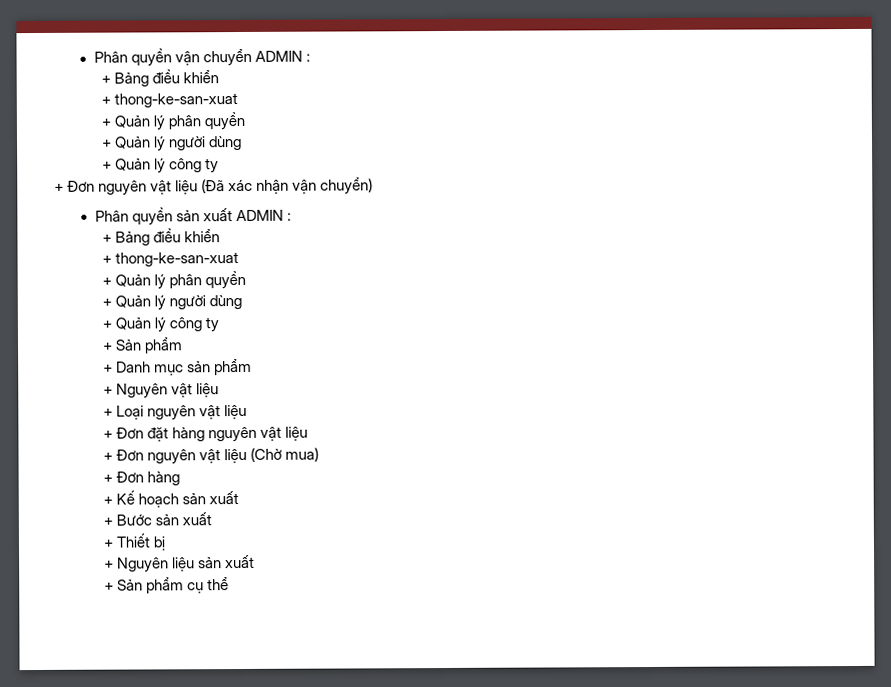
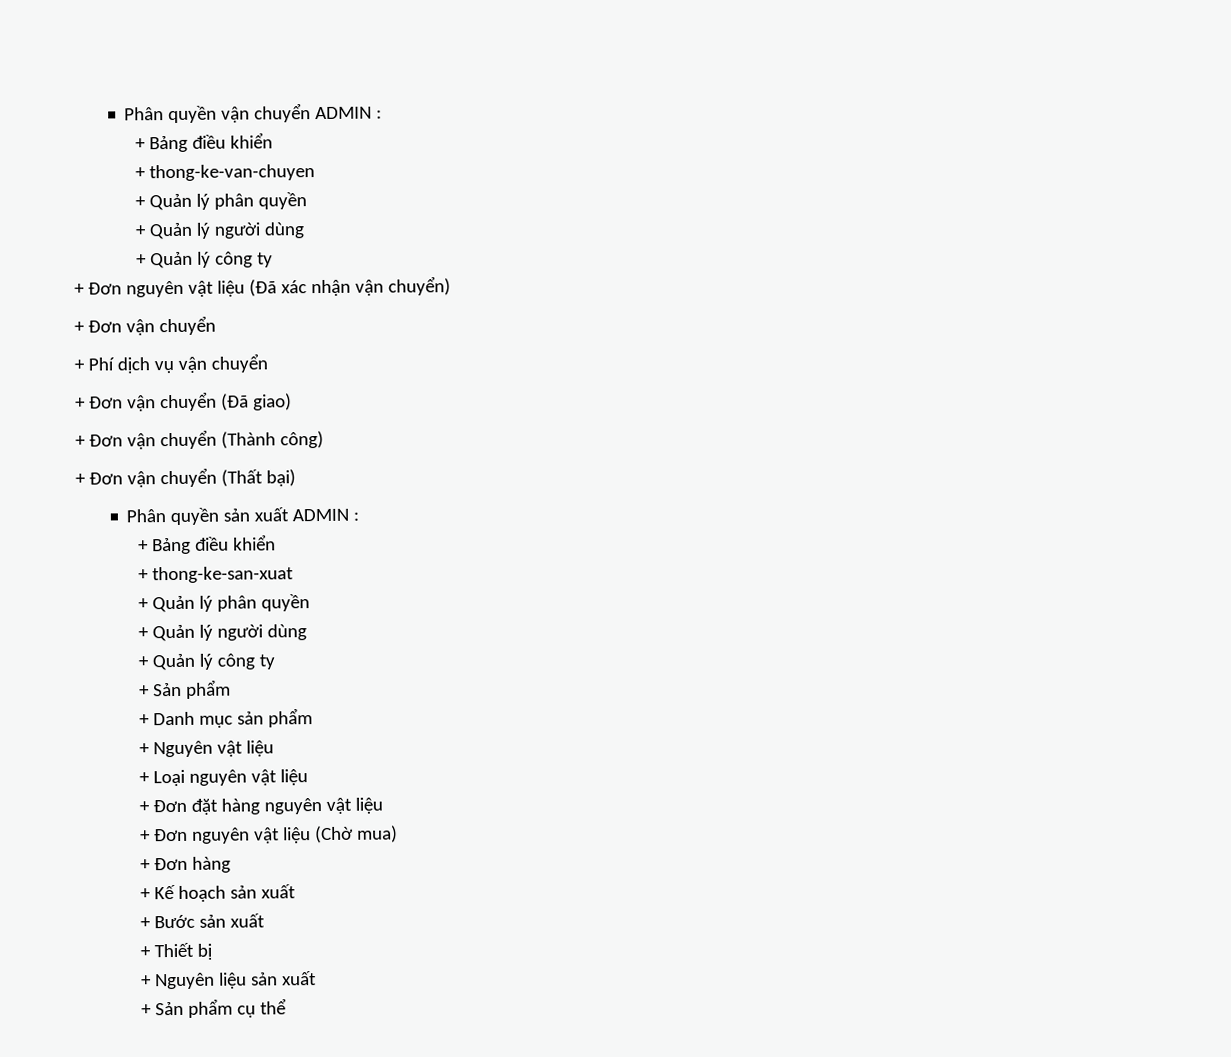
  Phân quyền vận chuyển ADMIN :
  + Bảng điều khiển
- + thong-ke-san-xuat
+ + thong-ke-van-chuyen
  + Đơn nguyên vật liệu (Đã xác nhận vận chuyển)
+ + Đơn vận chuyển
+ + Phí dịch vụ vận chuyển
+ + Đơn vận chuyển (Đã giao)
+ + Đơn vận chuyển (Thành công)
+ + Đơn vận chuyển (Thất bại)

